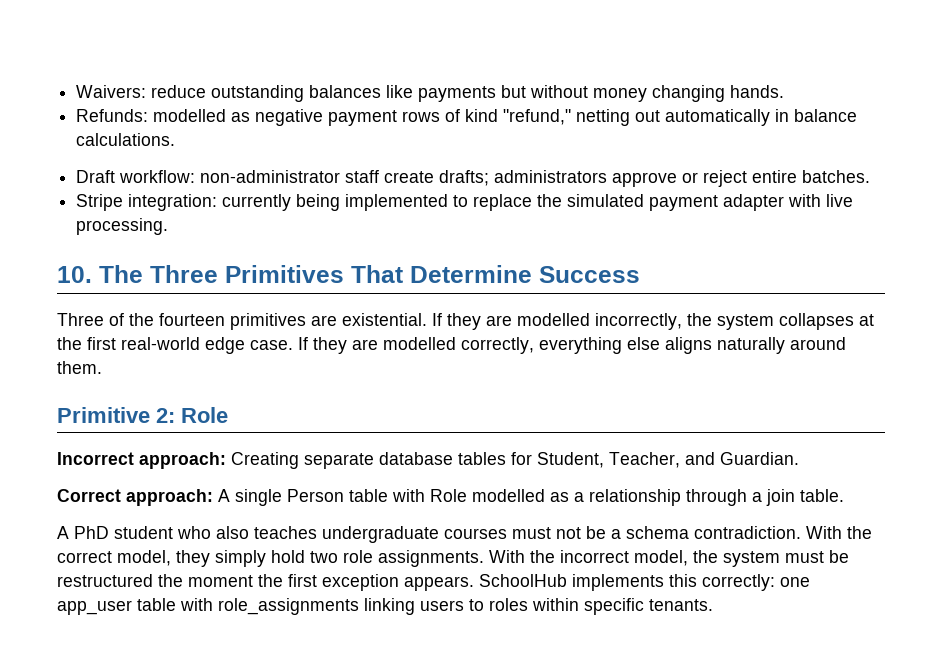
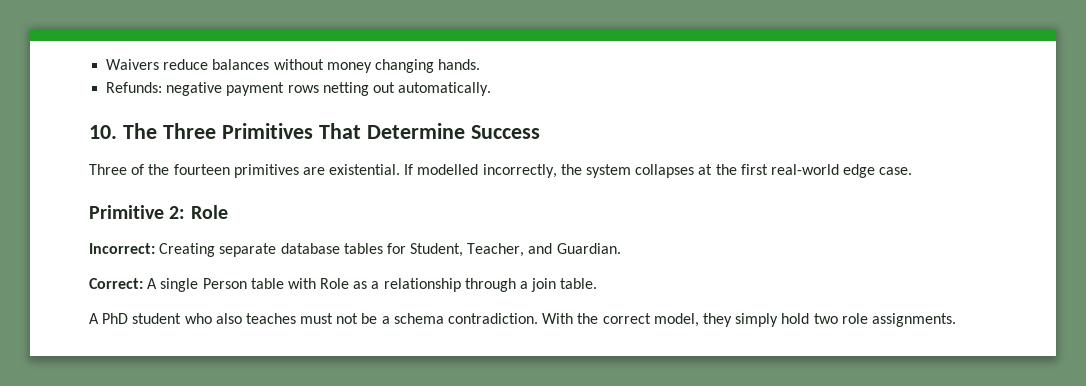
- Waivers: reduce outstanding balances like payments but without money changing hands.
+ Waivers reduce balances without money changing hands.
- Refunds: modelled as negative payment rows of kind "refund," netting out automatically in balance calculations.
- Draft workflow: non-administrator staff create drafts; administrators approve or reject entire batches.
- Stripe integration: currently being implemented to replace the simulated payment adapter with live processing.
+ Refunds: negative payment rows netting out automatically.
- If they are modelled incorrectly, the system collapses at the first real-world edge case. If they are modelled correctly, everything else aligns naturally around them.
+ If modelled incorrectly, the system collapses at the first real-world edge case.
- Incorrect approach: Creating separate database tables for Student, Teacher, and Guardian.
+ Incorrect: Creating separate database tables for Student, Teacher, and Guardian.
- Correct approach: A single Person table with Role modelled as a relationship through a join table.
+ Correct: A single Person table with Role as a relationship through a join table.
- A PhD student who also teaches undergraduate courses must not be a schema contradiction.
+ A PhD student who also teaches must not be a schema contradiction.
- With the incorrect model, the system must be restructured the moment the first exception appears. SchoolHub implements this correctly: one app_user table with role_assignments linking users to roles within specific tenants.

